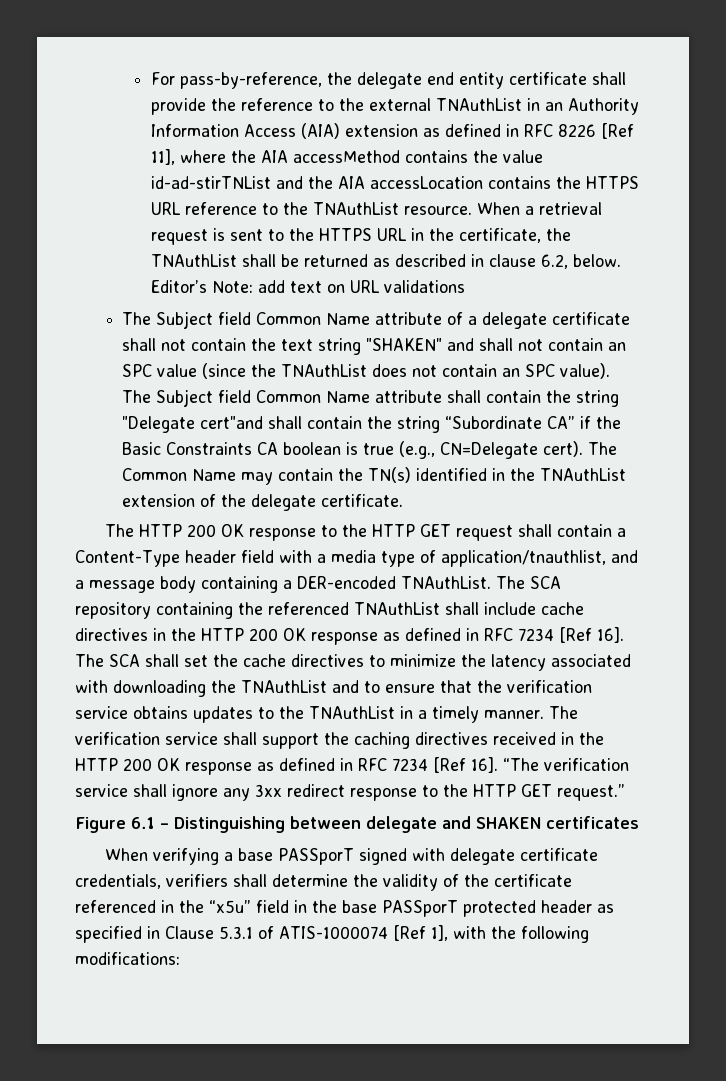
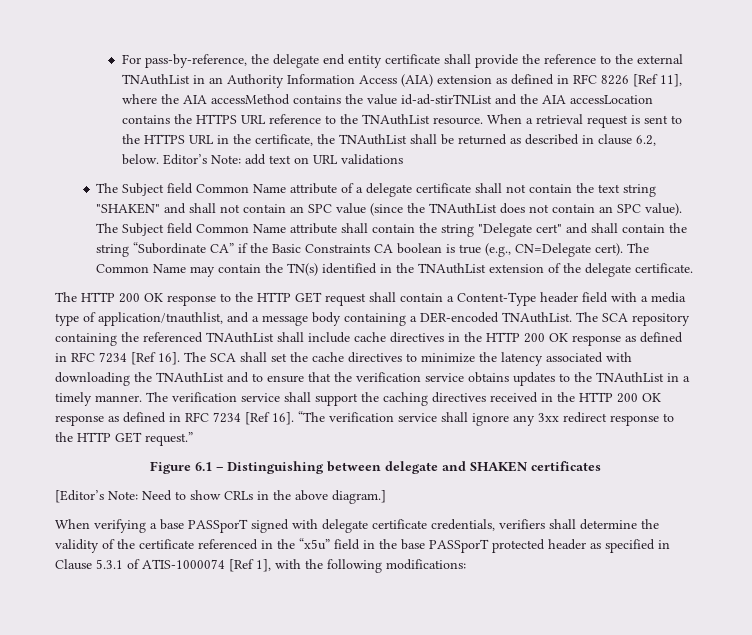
- The Subject field Common Name attribute shall contain the string "Delegate cert"and shall contain the string “Subordinate CA” if the Basic Constraints CA boolean is true (e.g., CN=Delegate cert).
+ The Subject field Common Name attribute shall contain the string "Delegate cert" and shall contain the string “Subordinate CA” if the Basic Constraints CA boolean is true (e.g., CN=Delegate cert).
+ [Editor’s Note: Need to show CRLs in the above diagram.]

